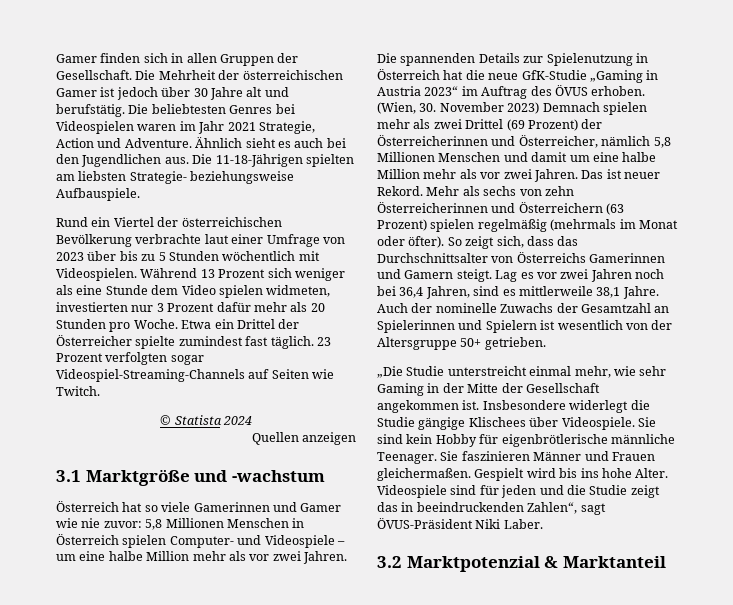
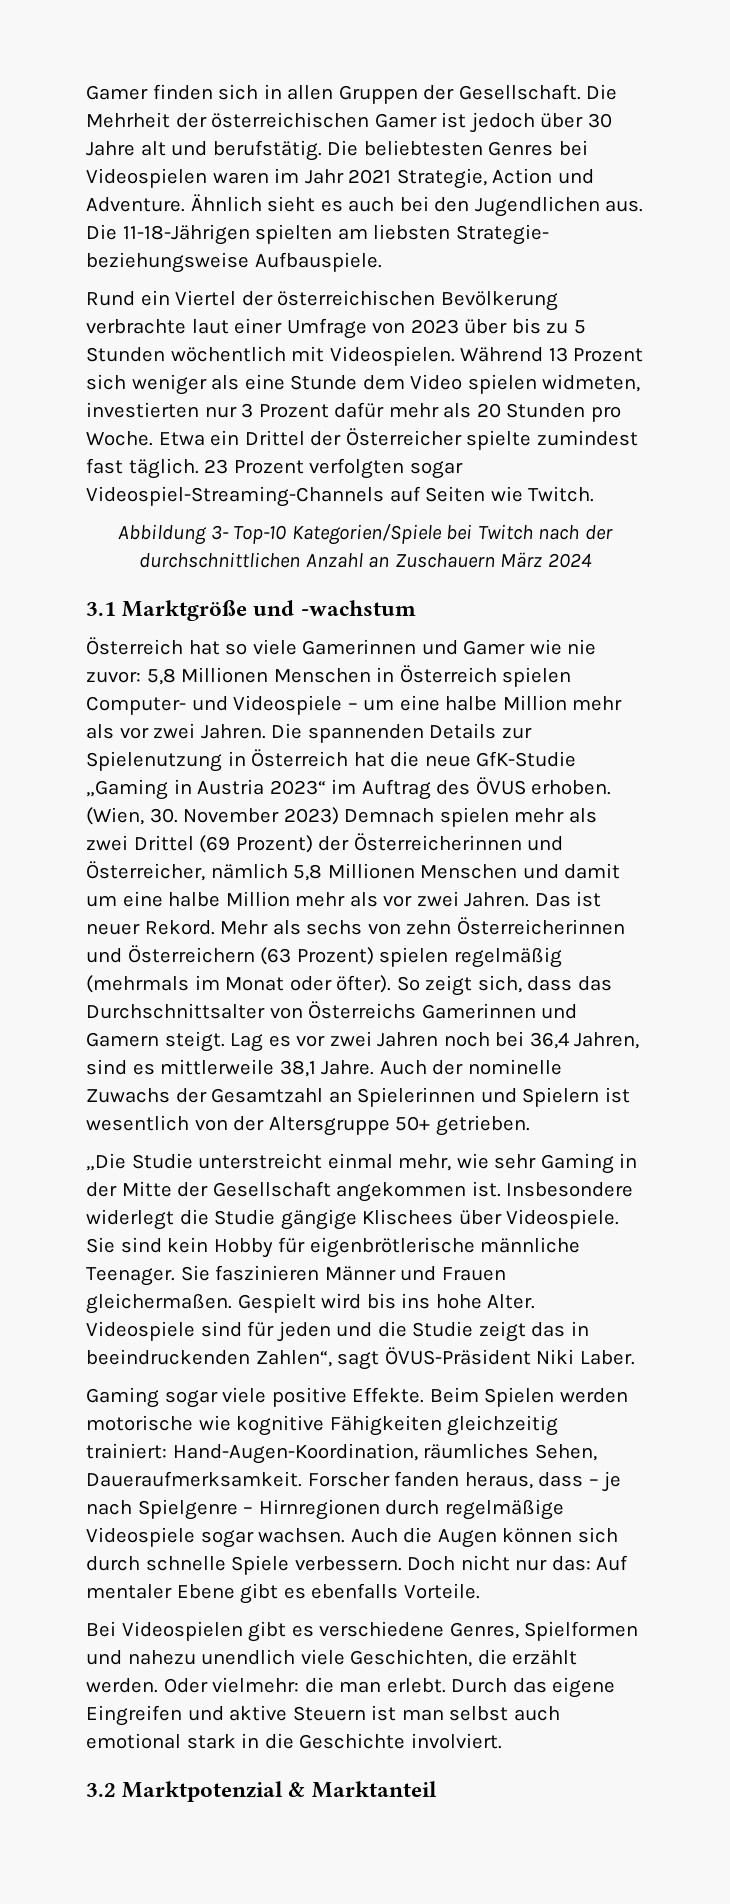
- © Statista 2024
+ Abbildung 3- Top-10 Kategorien/Spiele bei Twitch nach der durchschnittlichen Anzahl an Zuschauern März 2024
- Quellen anzeigen
+ Gaming sogar viele positive Effekte. Beim Spielen werden motorische wie kognitive Fähigkeiten gleichzeitig trainiert: Hand-Augen-Koordination, räumliches Sehen, Daueraufmerksamkeit. Forscher fanden heraus, dass – je nach Spielgenre – Hirnregionen durch regelmäßige Videospiele sogar wachsen. Auch die Augen können sich durch schnelle Spiele verbessern. Doch nicht nur das: Auf mentaler Ebene gibt es ebenfalls Vorteile.
+ Bei Videospielen gibt es verschiedene Genres, Spielformen und nahezu unendlich viele Geschichten, die erzählt werden. Oder vielmehr: die man erlebt. Durch das eigene Eingreifen und aktive Steuern ist man selbst auch emotional stark in die Geschichte involviert.

